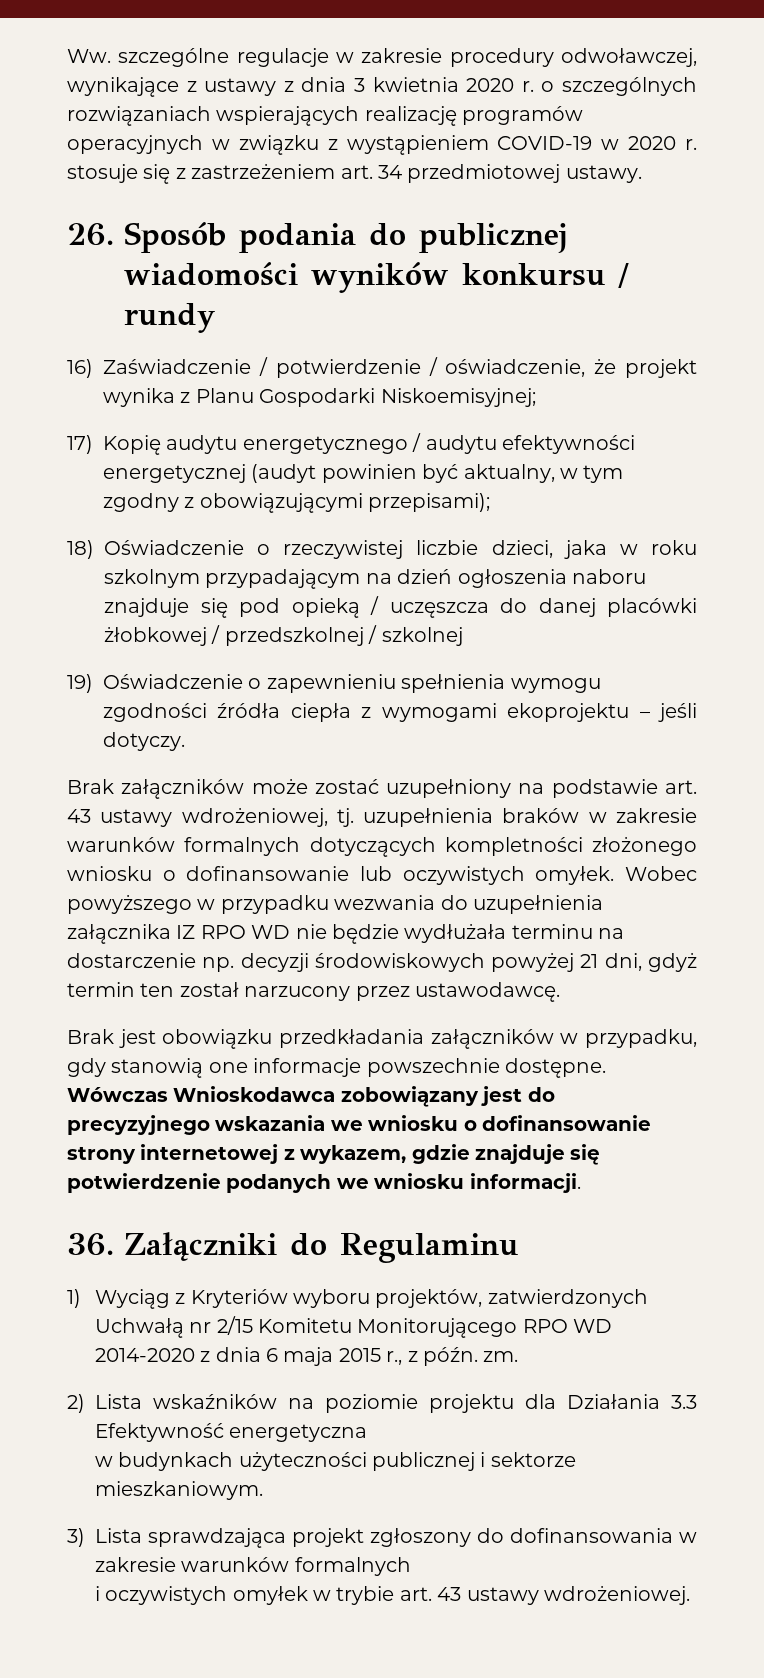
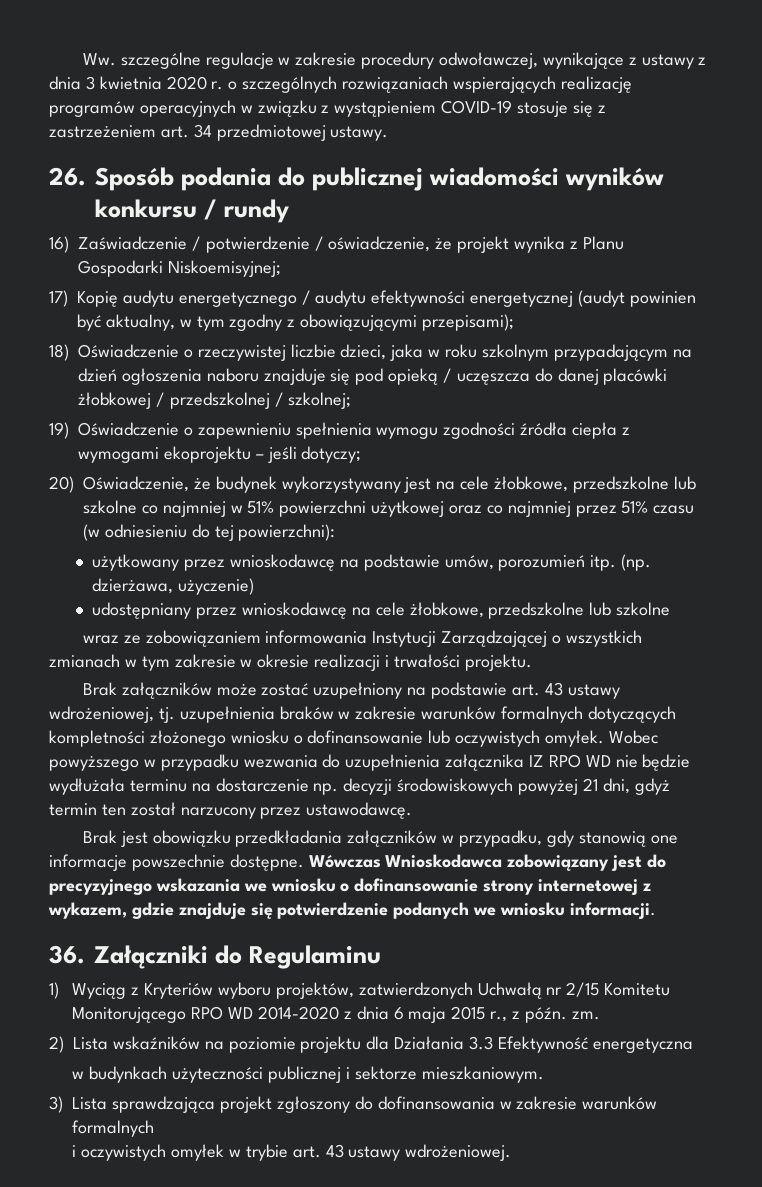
- Ww. szczególne regulacje w zakresie procedury odwoławczej, wynikające z ustawy z dnia 3 kwietnia 2020 r. o szczególnych rozwiązaniach wspierających realizację programów operacyjnych w związku z wystąpieniem COVID-19 w 2020 r. stosuje się z zastrzeżeniem art. 34 przedmiotowej ustawy.
+ Ww. szczególne regulacje w zakresie procedury odwoławczej, wynikające z ustawy z dnia 3 kwietnia 2020 r. o szczególnych rozwiązaniach wspierających realizację programów operacyjnych w związku z wystąpieniem COVID-19 stosuje się z zastrzeżeniem art. 34 przedmiotowej ustawy.
- 18) Oświadczenie o rzeczywistej liczbie dzieci, jaka w roku szkolnym przypadającym na dzień ogłoszenia naboru znajduje się pod opieką / uczęszcza do danej placówki żłobkowej / przedszkolnej / szkolnej
+ 18) Oświadczenie o rzeczywistej liczbie dzieci, jaka w roku szkolnym przypadającym na dzień ogłoszenia naboru znajduje się pod opieką / uczęszcza do danej placówki żłobkowej / przedszkolnej / szkolnej;
- 19) Oświadczenie o zapewnieniu spełnienia wymogu zgodności źródła ciepła z wymogami ekoprojektu – jeśli dotyczy.
+ 19) Oświadczenie o zapewnieniu spełnienia wymogu zgodności źródła ciepła z wymogami ekoprojektu – jeśli dotyczy;
+ 20) Oświadczenie, że budynek wykorzystywany jest na cele żłobkowe, przedszkolne lub szkolne co najmniej w 51% powierzchni użytkowej oraz co najmniej przez 51% czasu (w odniesieniu do tej powierzchni):
+ użytkowany przez wnioskodawcę na podstawie umów, porozumień itp. (np. dzierżawa, użyczenie)
+ udostępniany przez wnioskodawcę na cele żłobkowe, przedszkolne lub szkolne
+ wraz ze zobowiązaniem informowania Instytucji Zarządzającej o wszystkich zmianach w tym zakresie w okresie realizacji i trwałości projektu.

